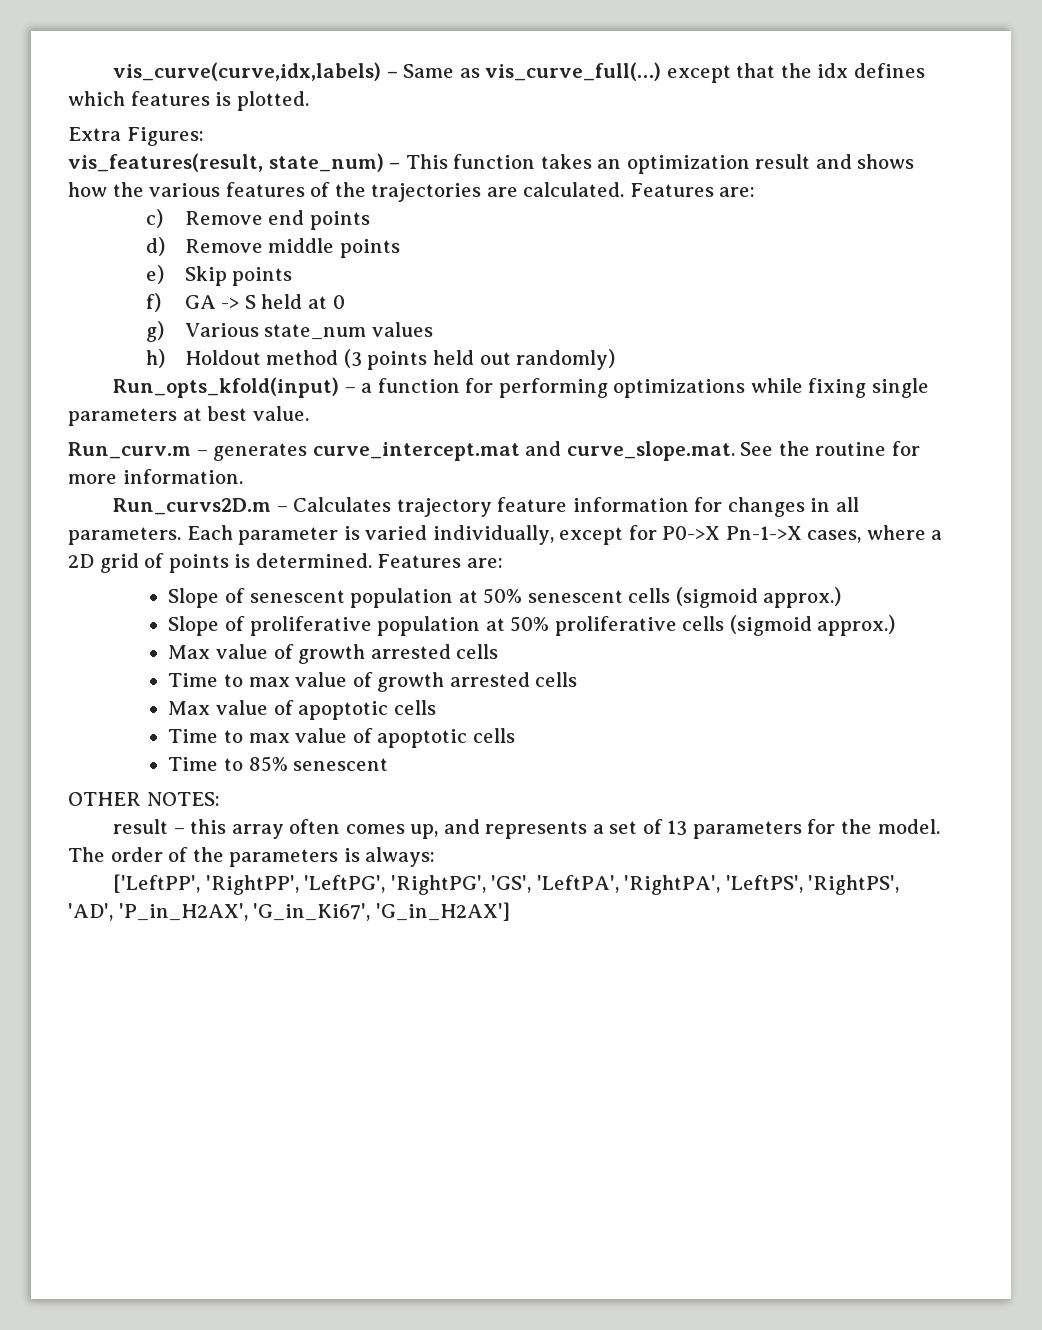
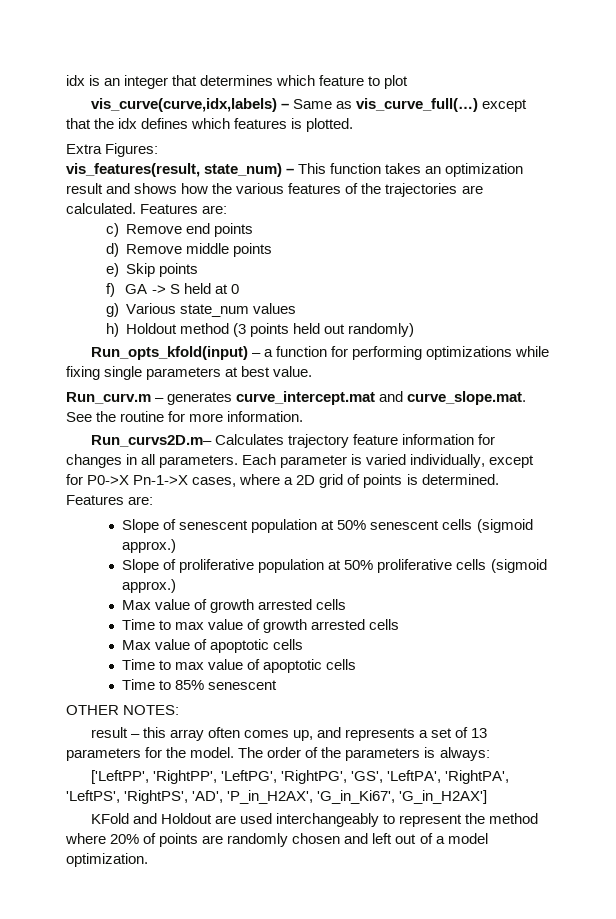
+ idx is an integer that determines which feature to plot
- Run_curvs2D.m – Calculates trajectory feature information for changes in all parameters.
+ Run_curvs2D.m– Calculates trajectory feature information for changes in all parameters.
+ KFold and Holdout are used interchangeably to represent the method where 20% of points are randomly chosen and left out of a model optimization.

